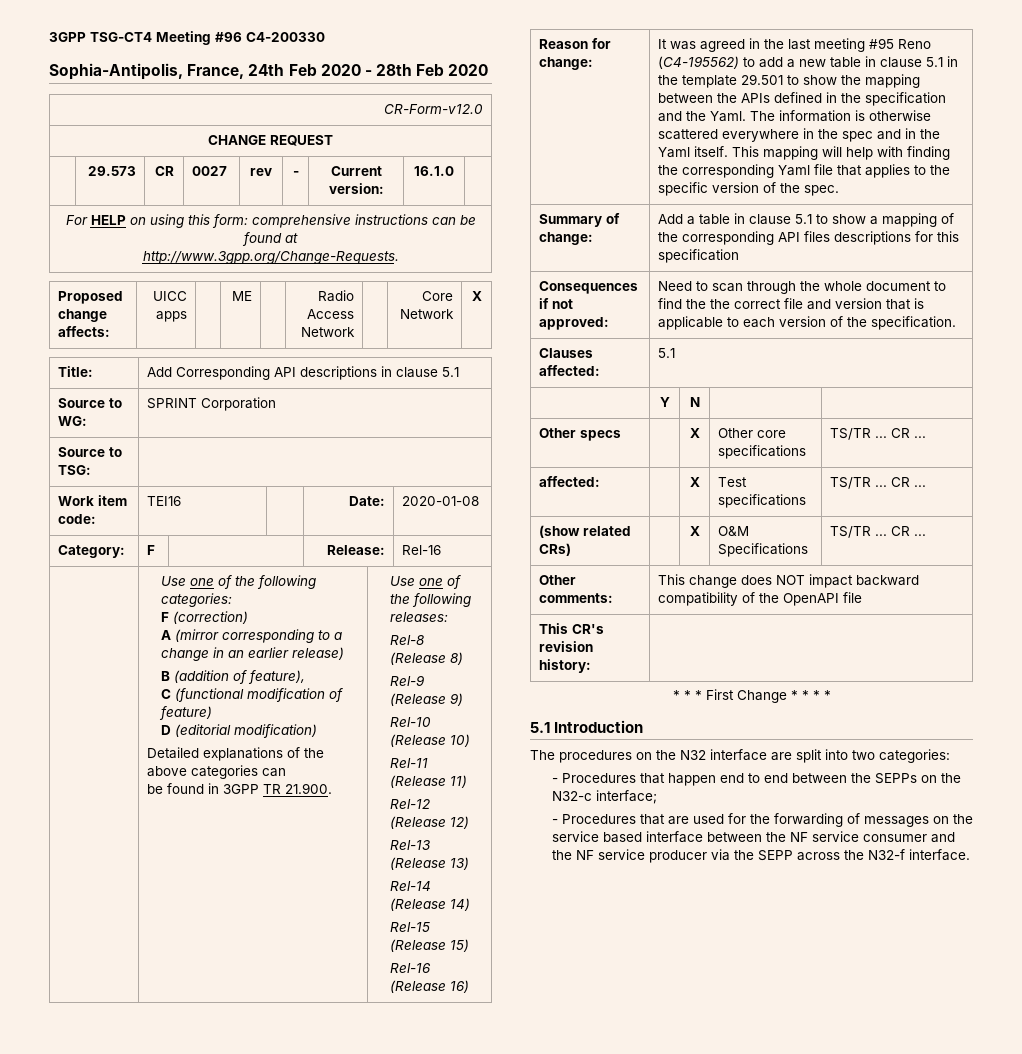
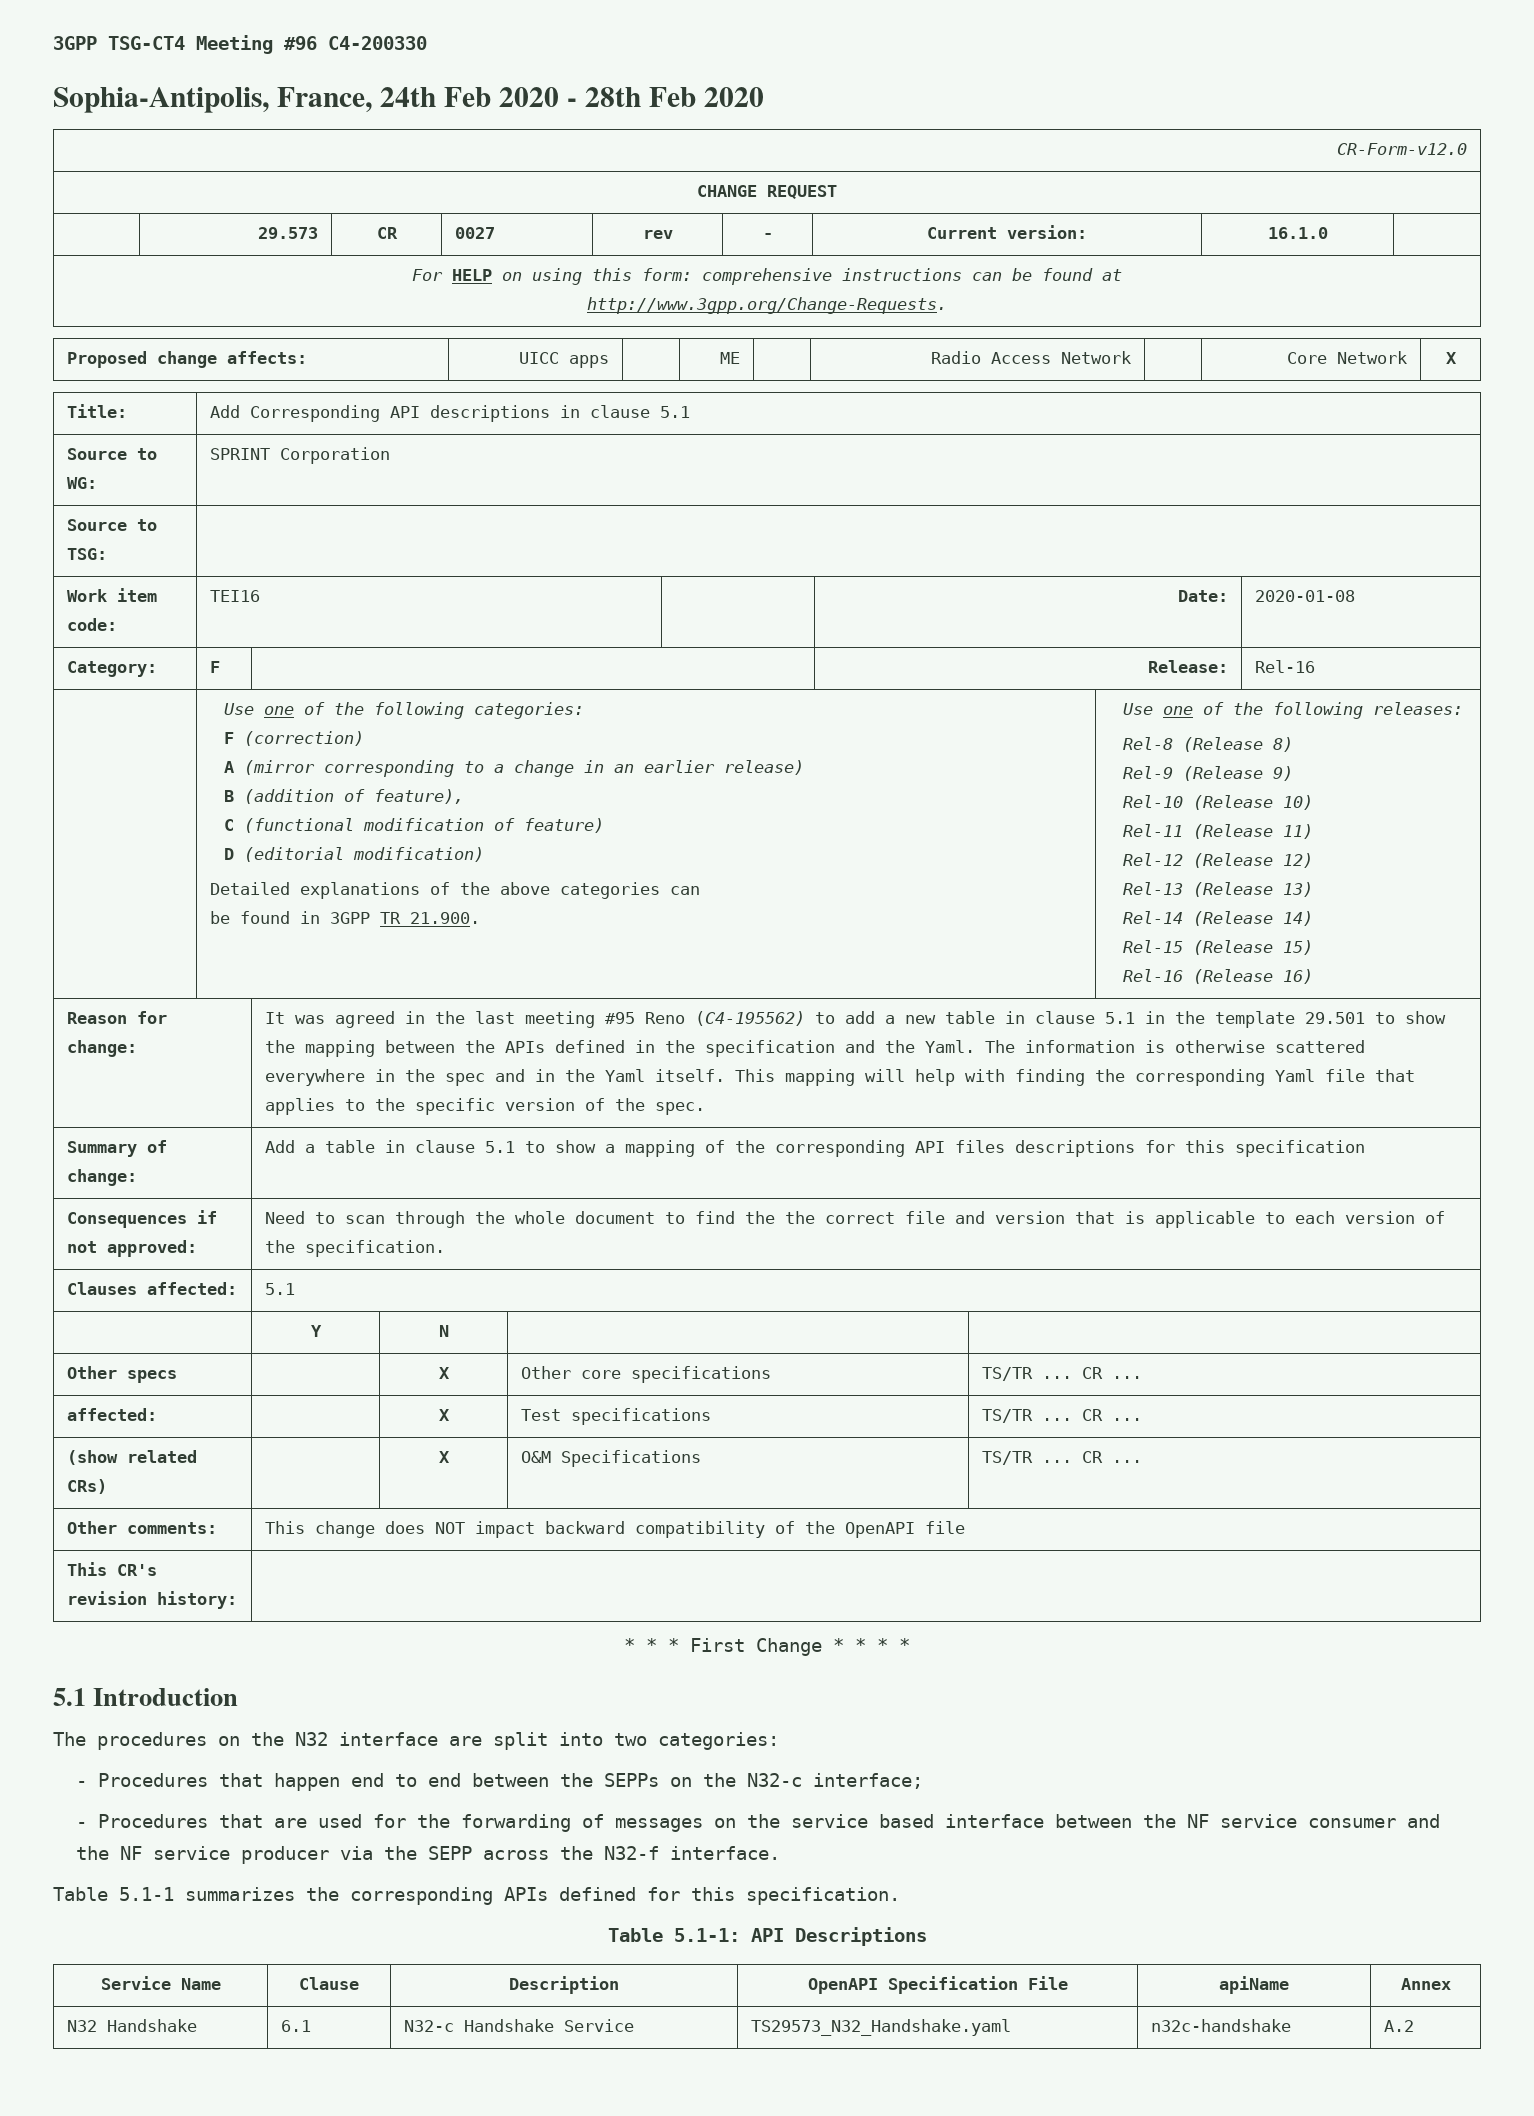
+ Table 5.1-1 summarizes the corresponding APIs defined for this specification.
+ Table 5.1-1: API Descriptions
+ Service Name | Clause | Description | OpenAPI Specification File | apiName | Annex
+ N32 Handshake | 6.1 | N32-c Handshake Service | TS29573_N32_Handshake.yaml | n32c-handshake | A.2

